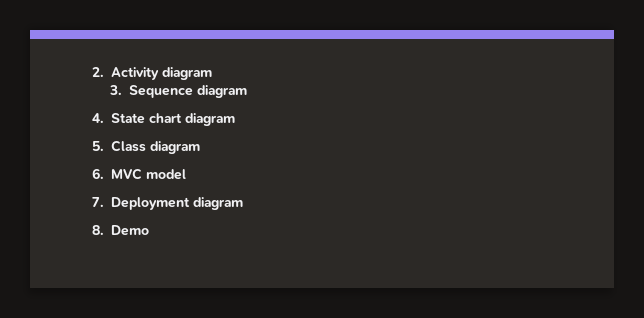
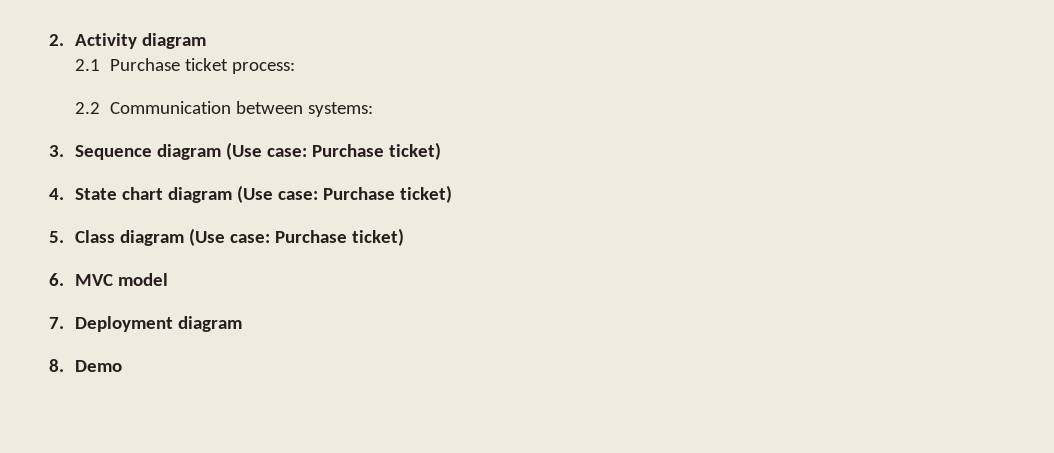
- 3. Sequence diagram
+ 2.1 Purchase ticket process:
+ 2.2 Communication between systems:
+ 3. Sequence diagram (Use case: Purchase ticket)
- 4. State chart diagram
+ 4. State chart diagram (Use case: Purchase ticket)
- 5. Class diagram
+ 5. Class diagram (Use case: Purchase ticket)

